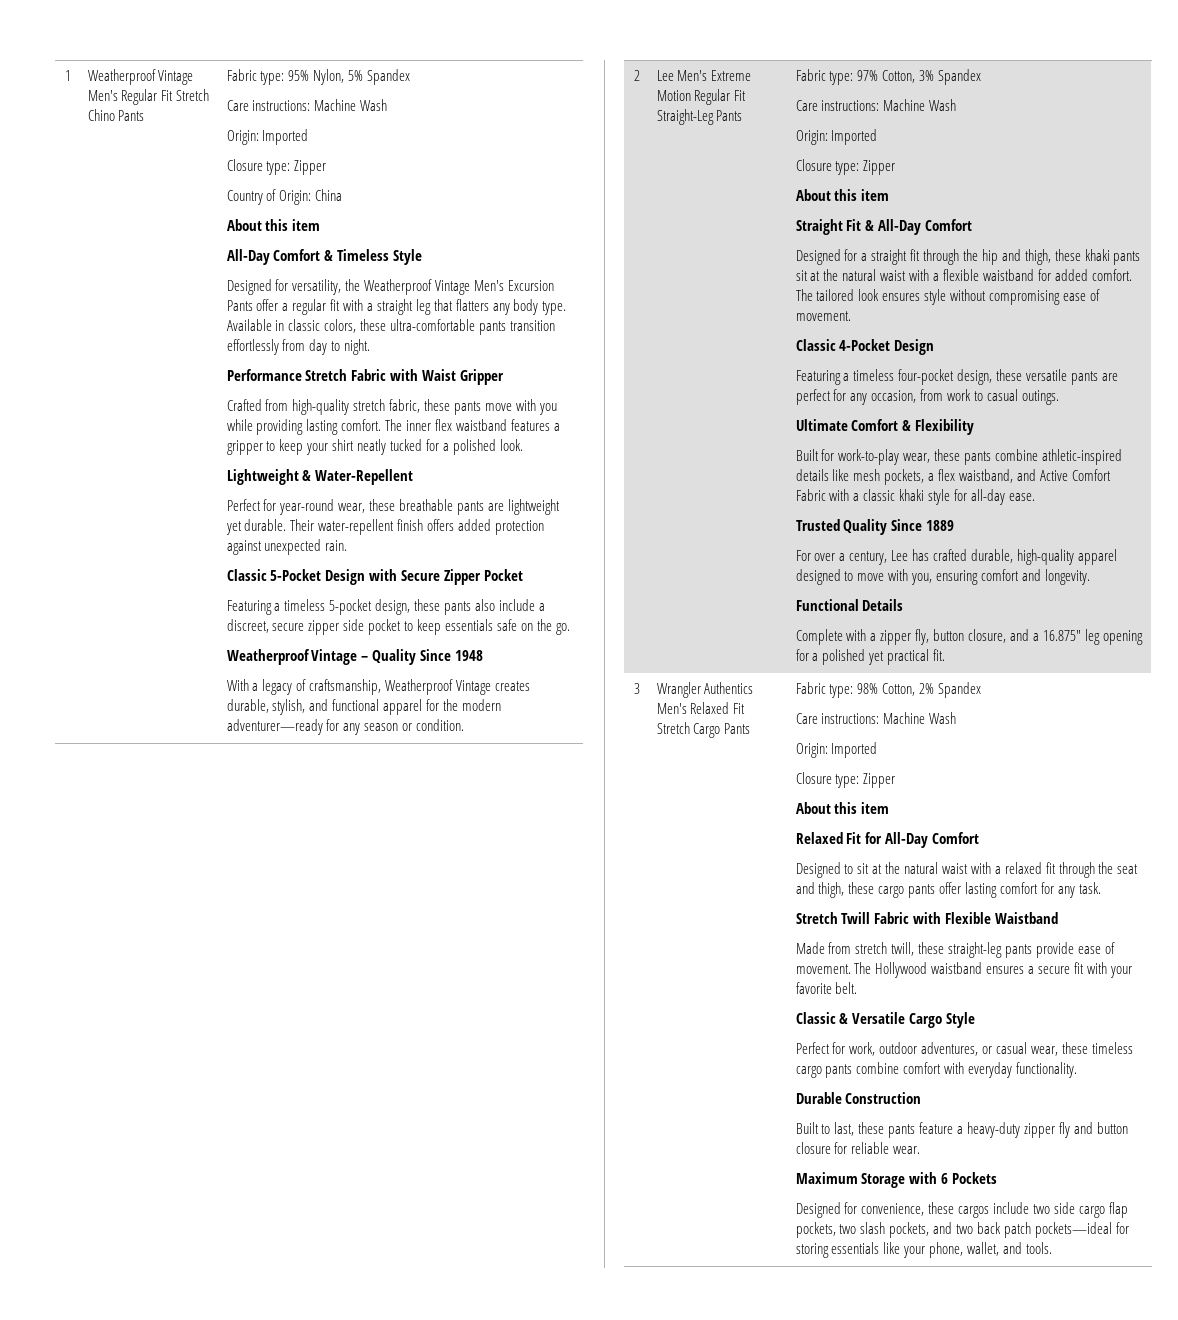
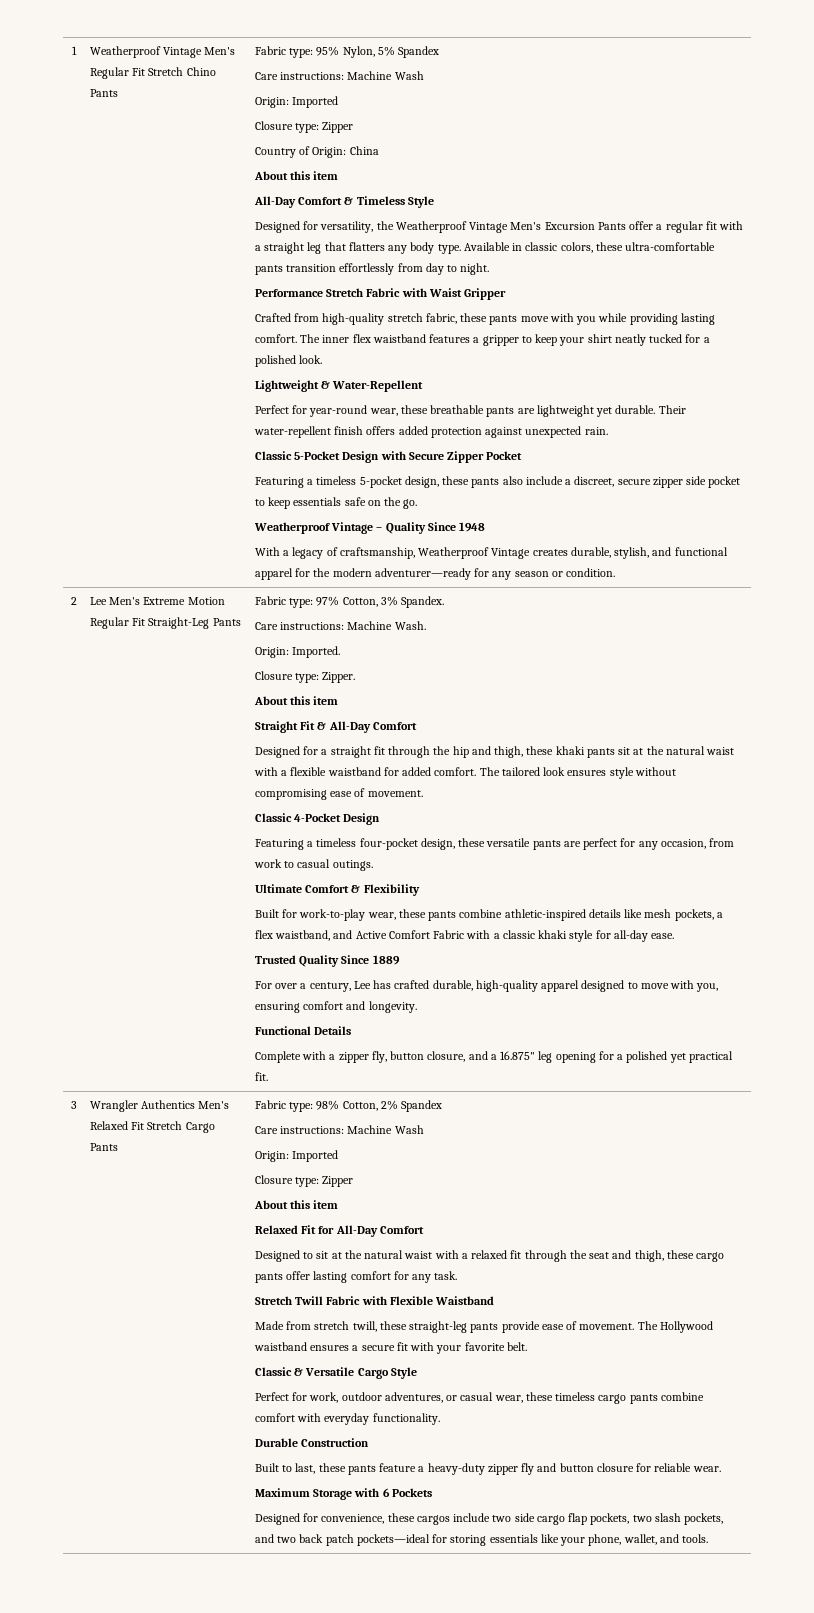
- Fabric type: 97% Cotton, 3% Spandex
- Care instructions: Machine Wash
- Origin: Imported
- Closure type: Zipper
+ Fabric type: 97% Cotton, 3% Spandex.
+ Care instructions: Machine Wash.
+ Origin: Imported.
+ Closure type: Zipper.

